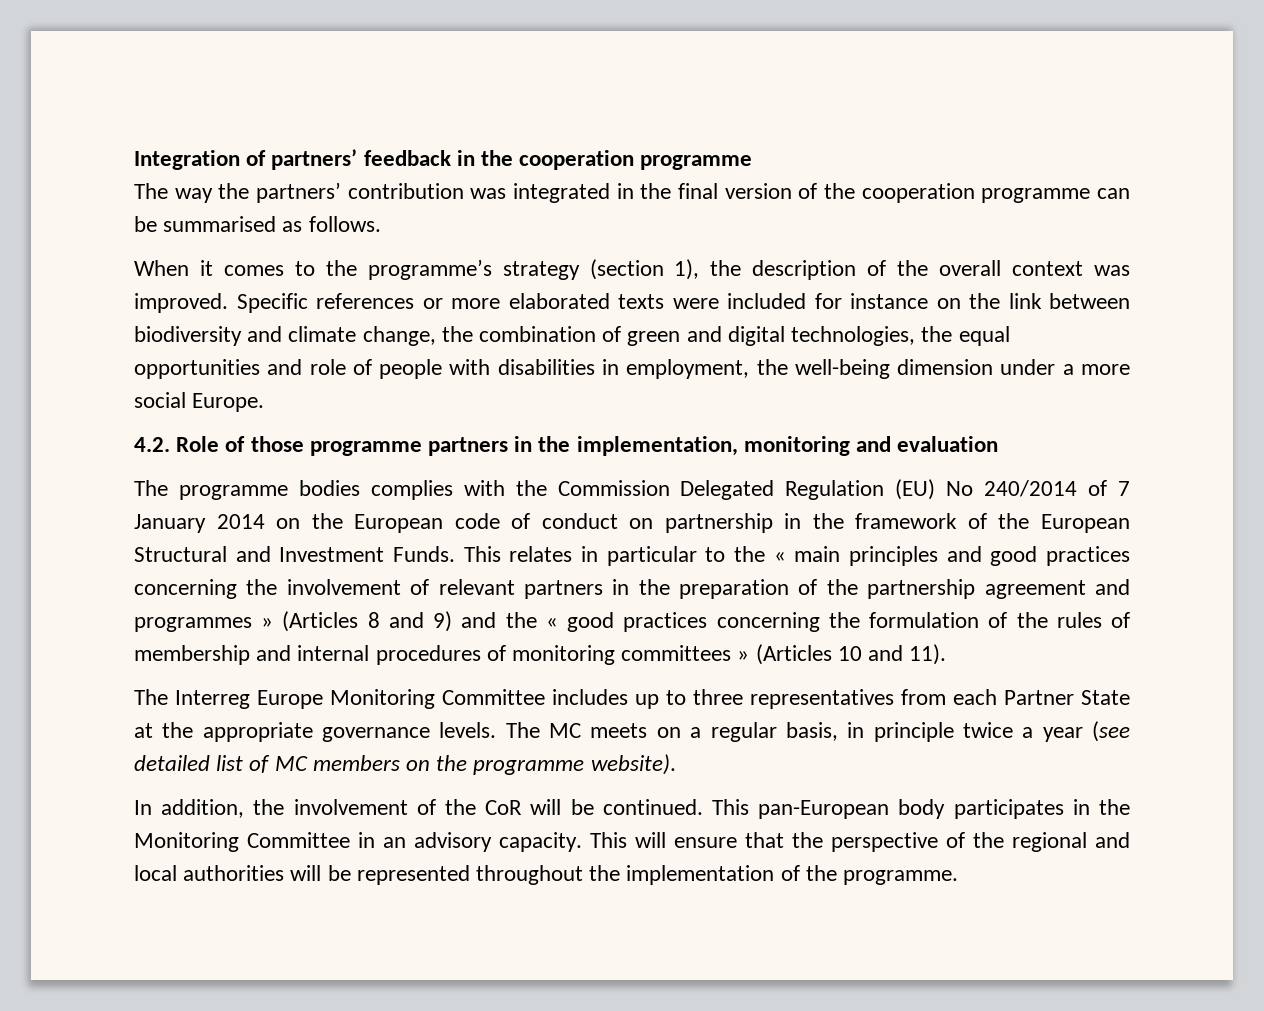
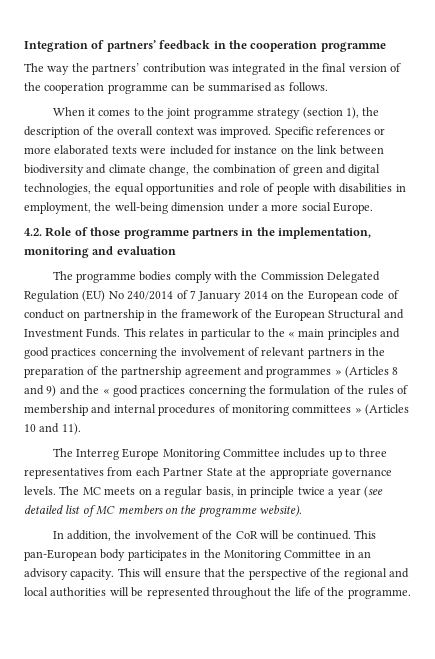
- When it comes to the programme’s strategy (section 1), the description of the overall context was improved.
+ When it comes to the joint programme strategy (section 1), the description of the overall context was improved.
- The programme bodies complies with the Commission Delegated Regulation (EU) No 240/2014 of 7 January 2014 on the European code of conduct on partnership in the framework of the European Structural and Investment Funds.
+ The programme bodies comply with the Commission Delegated Regulation (EU) No 240/2014 of 7 January 2014 on the European code of conduct on partnership in the framework of the European Structural and Investment Funds.
- This will ensure that the perspective of the regional and local authorities will be represented throughout the implementation of the programme.
+ This will ensure that the perspective of the regional and local authorities will be represented throughout the life of the programme.

